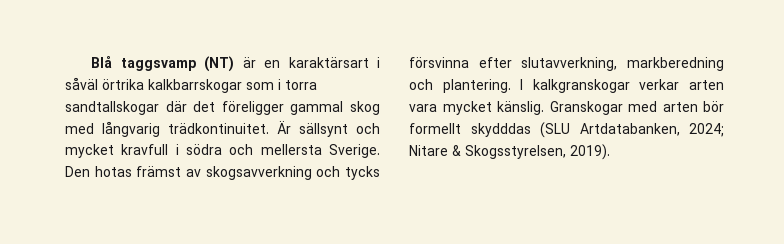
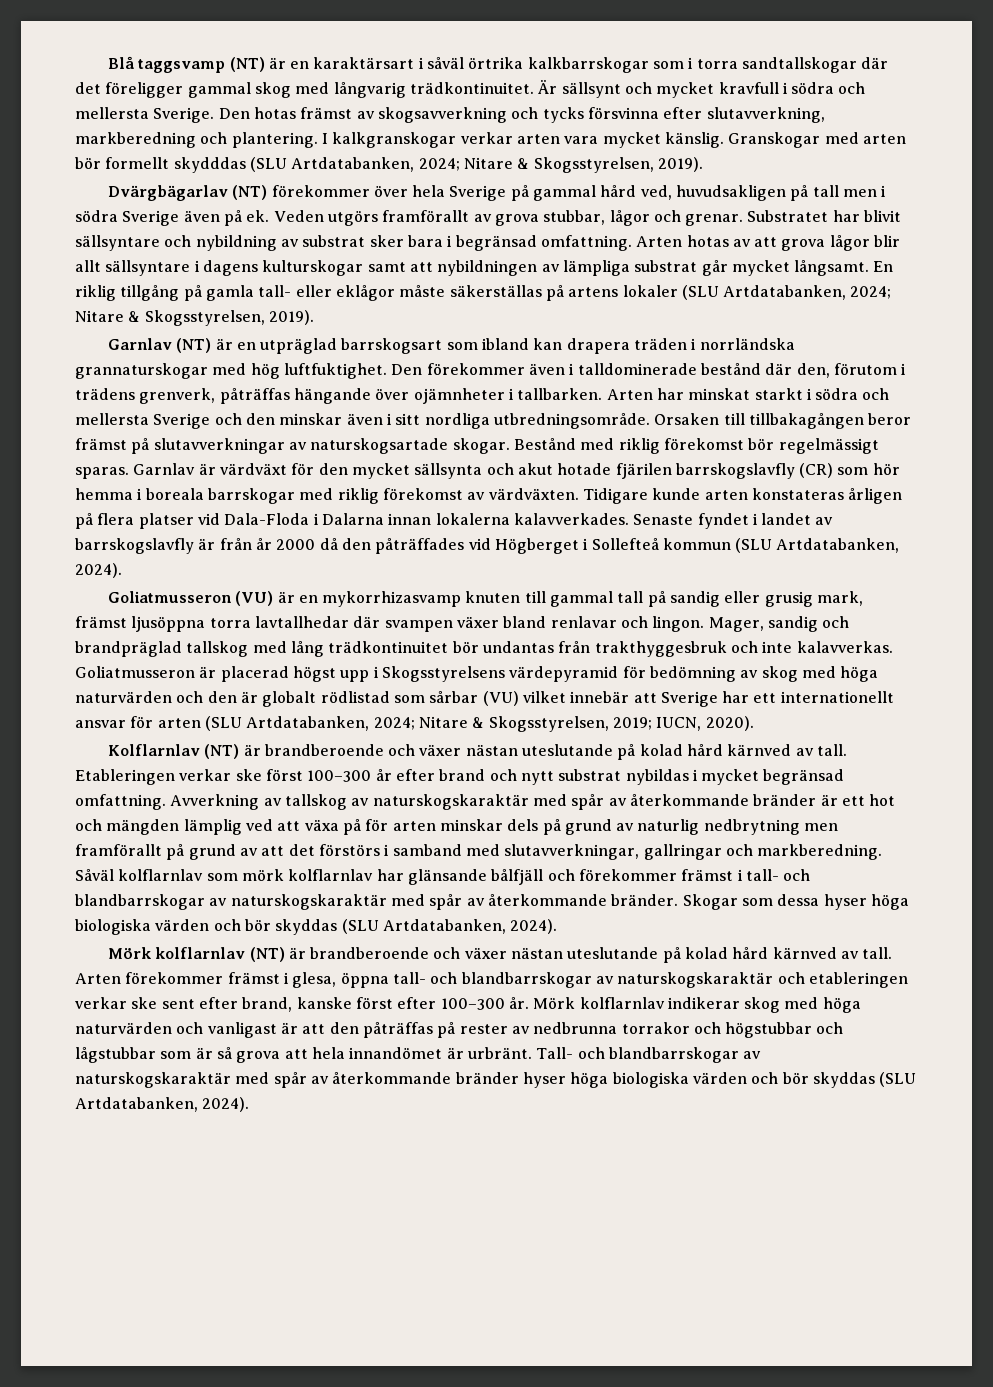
+ Dvärgbägarlav (NT) förekommer över hela Sverige på gammal hård ved, huvudsakligen på tall men i södra Sverige även på ek. Veden utgörs framförallt av grova stubbar, lågor och grenar. Substratet har blivit sällsyntare och nybildning av substrat sker bara i begränsad omfattning. Arten hotas av att grova lågor blir allt sällsyntare i dagens kulturskogar samt att nybildningen av lämpliga substrat går mycket långsamt. En riklig tillgång på gamla tall- eller eklågor måste säkerställas på artens lokaler (SLU Artdatabanken, 2024; Nitare & Skogsstyrelsen, 2019).
+ Garnlav (NT) är en utpräglad barrskogsart som ibland kan drapera träden i norrländska grannaturskogar med hög luftfuktighet. Den förekommer även i talldominerade bestånd där den, förutom i trädens grenverk, påträffas hängande över ojämnheter i tallbarken. Arten har minskat starkt i södra och mellersta Sverige och den minskar även i sitt nordliga utbredningsområde. Orsaken till tillbakagången beror främst på slutavverkningar av naturskogsartade skogar. Bestånd med riklig förekomst bör regelmässigt sparas. Garnlav är värdväxt för den mycket sällsynta och akut hotade fjärilen barrskogslavfly (CR) som hör hemma i boreala barrskogar med riklig förekomst av värdväxten. Tidigare kunde arten konstateras årligen på flera platser vid Dala-Floda i Dalarna innan lokalerna kalavverkades. Senaste fyndet i landet av barrskogslavfly är från år 2000 då den påträffades vid Högberget i Sollefteå kommun (SLU Artdatabanken, 2024).
+ Goliatmusseron (VU) är en mykorrhizasvamp knuten till gammal tall på sandig eller grusig mark, främst ljusöppna torra lavtallhedar där svampen växer bland renlavar och lingon. Mager, sandig och brandpräglad tallskog med lång trädkontinuitet bör undantas från trakthyggesbruk och inte kalavverkas. Goliatmusseron är placerad högst upp i Skogsstyrelsens värdepyramid för bedömning av skog med höga naturvärden och den är globalt rödlistad som sårbar (VU) vilket innebär att Sverige har ett internationellt ansvar för arten (SLU Artdatabanken, 2024; Nitare & Skogsstyrelsen, 2019; IUCN, 2020).
+ Kolflarnlav (NT) är brandberoende och växer nästan uteslutande på kolad hård kärnved av tall. Etableringen verkar ske först 100–300 år efter brand och nytt substrat nybildas i mycket begränsad omfattning. Avverkning av tallskog av naturskogskaraktär med spår av återkommande bränder är ett hot och mängden lämplig ved att växa på för arten minskar dels på grund av naturlig nedbrytning men framförallt på grund av att det förstörs i samband med slutavverkningar, gallringar och markberedning. Såväl kolflarnlav som mörk kolflarnlav har glänsande bålfjäll och förekommer främst i tall- och blandbarrskogar av naturskogskaraktär med spår av återkommande bränder. Skogar som dessa hyser höga biologiska värden och bör skyddas (SLU Artdatabanken, 2024).
+ Mörk kolflarnlav (NT) är brandberoende och växer nästan uteslutande på kolad hård kärnved av tall. Arten förekommer främst i glesa, öppna tall- och blandbarrskogar av naturskogskaraktär och etableringen verkar ske sent efter brand, kanske först efter 100–300 år. Mörk kolflarnlav indikerar skog med höga naturvärden och vanligast är att den påträffas på rester av nedbrunna torrakor och högstubbar och lågstubbar som är så grova att hela innandömet är urbränt. Tall- och blandbarrskogar av naturskogskaraktär med spår av återkommande bränder hyser höga biologiska värden och bör skyddas (SLU Artdatabanken, 2024).

